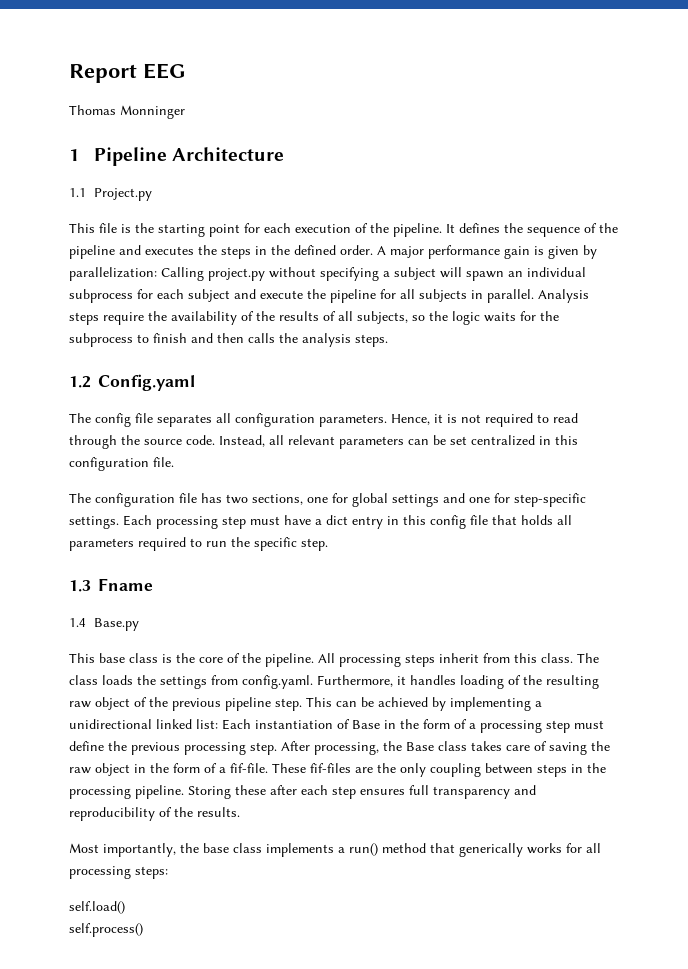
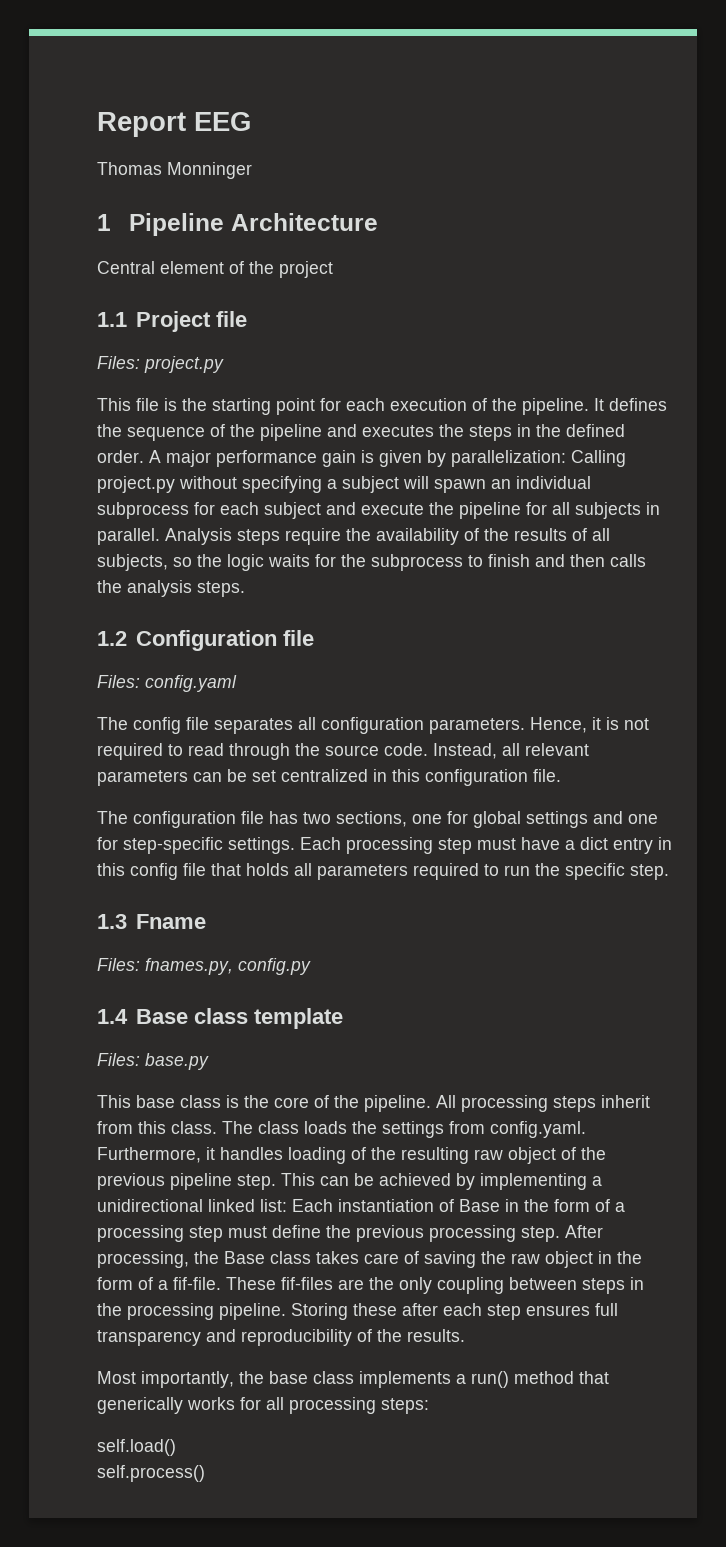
- 1.1 Project.py
+ Central element of the project
+ 1.1 Project file
+ Files: project.py
- 1.2 Config.yaml
+ 1.2 Configuration file
+ Files: config.yaml
- 1.4 Base.py
+ Files: fnames.py, config.py
+ 1.4 Base class template
+ Files: base.py

